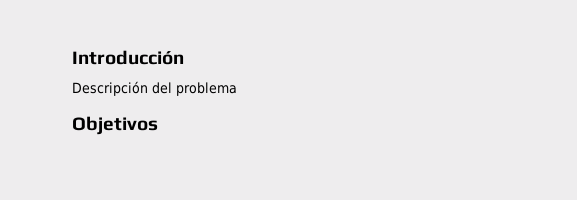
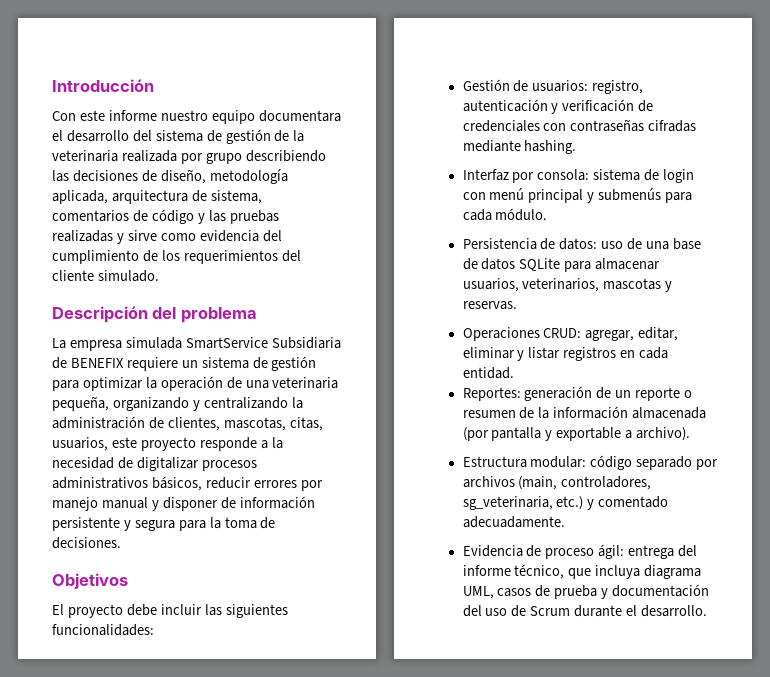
+ Con este informe nuestro equipo documentara el desarrollo del sistema de gestión de la veterinaria realizada por grupo describiendo las decisiones de diseño, metodología aplicada, arquitectura de sistema, comentarios de código y las pruebas realizadas y sirve como evidencia del cumplimiento de los requerimientos del cliente simulado.
  Descripción del problema
+ La empresa simulada SmartService Subsidiaria de BENEFIX requiere un sistema de gestión para optimizar la operación de una veterinaria pequeña, organizando y centralizando la administración de clientes, mascotas, citas, usuarios, este proyecto responde a la necesidad de digitalizar procesos administrativos básicos, reducir errores por manejo manual y disponer de información persistente y segura para la toma de decisiones.
  Objetivos
+ El proyecto debe incluir las siguientes funcionalidades:
+ Gestión de usuarios: registro, autenticación y verificación de credenciales con contraseñas cifradas mediante hashing.
+ Interfaz por consola: sistema de login con menú principal y submenús para cada módulo.
+ Persistencia de datos: uso de una base de datos SQLite para almacenar usuarios, veterinarios, mascotas y reservas.
+ Operaciones CRUD: agregar, editar, eliminar y listar registros en cada entidad.
+ Reportes: generación de un reporte o resumen de la información almacenada (por pantalla y exportable a archivo).
+ Estructura modular: código separado por archivos (main, controladores, sg_veterinaria, etc.) y comentado adecuadamente.
+ Evidencia de proceso ágil: entrega del informe técnico, que incluya diagrama UML, casos de prueba y documentación del uso de Scrum durante el desarrollo.

